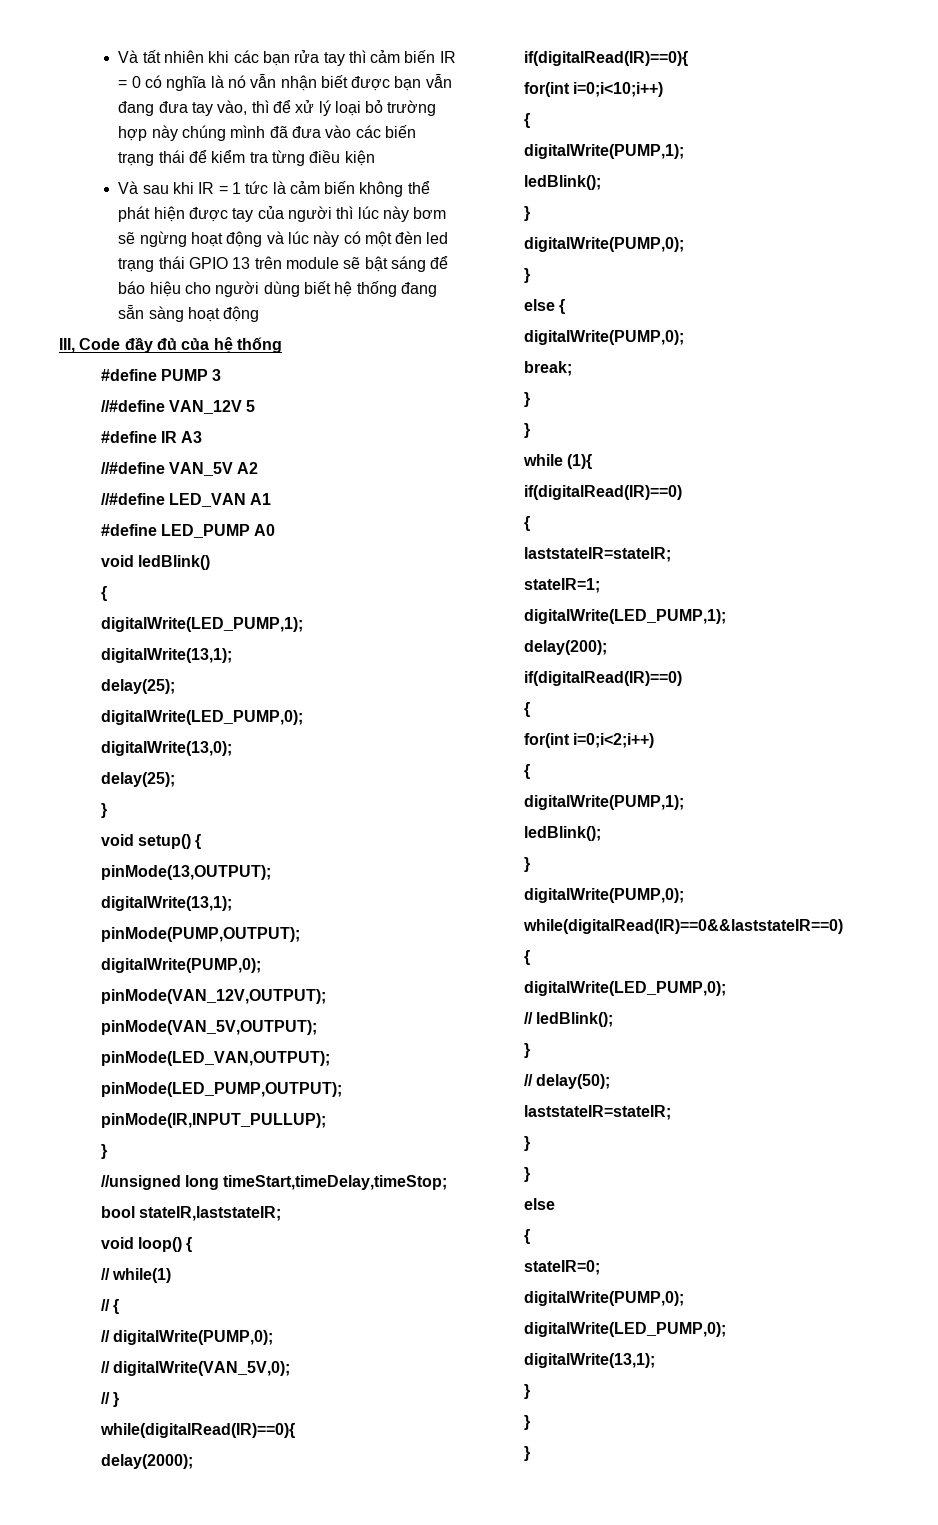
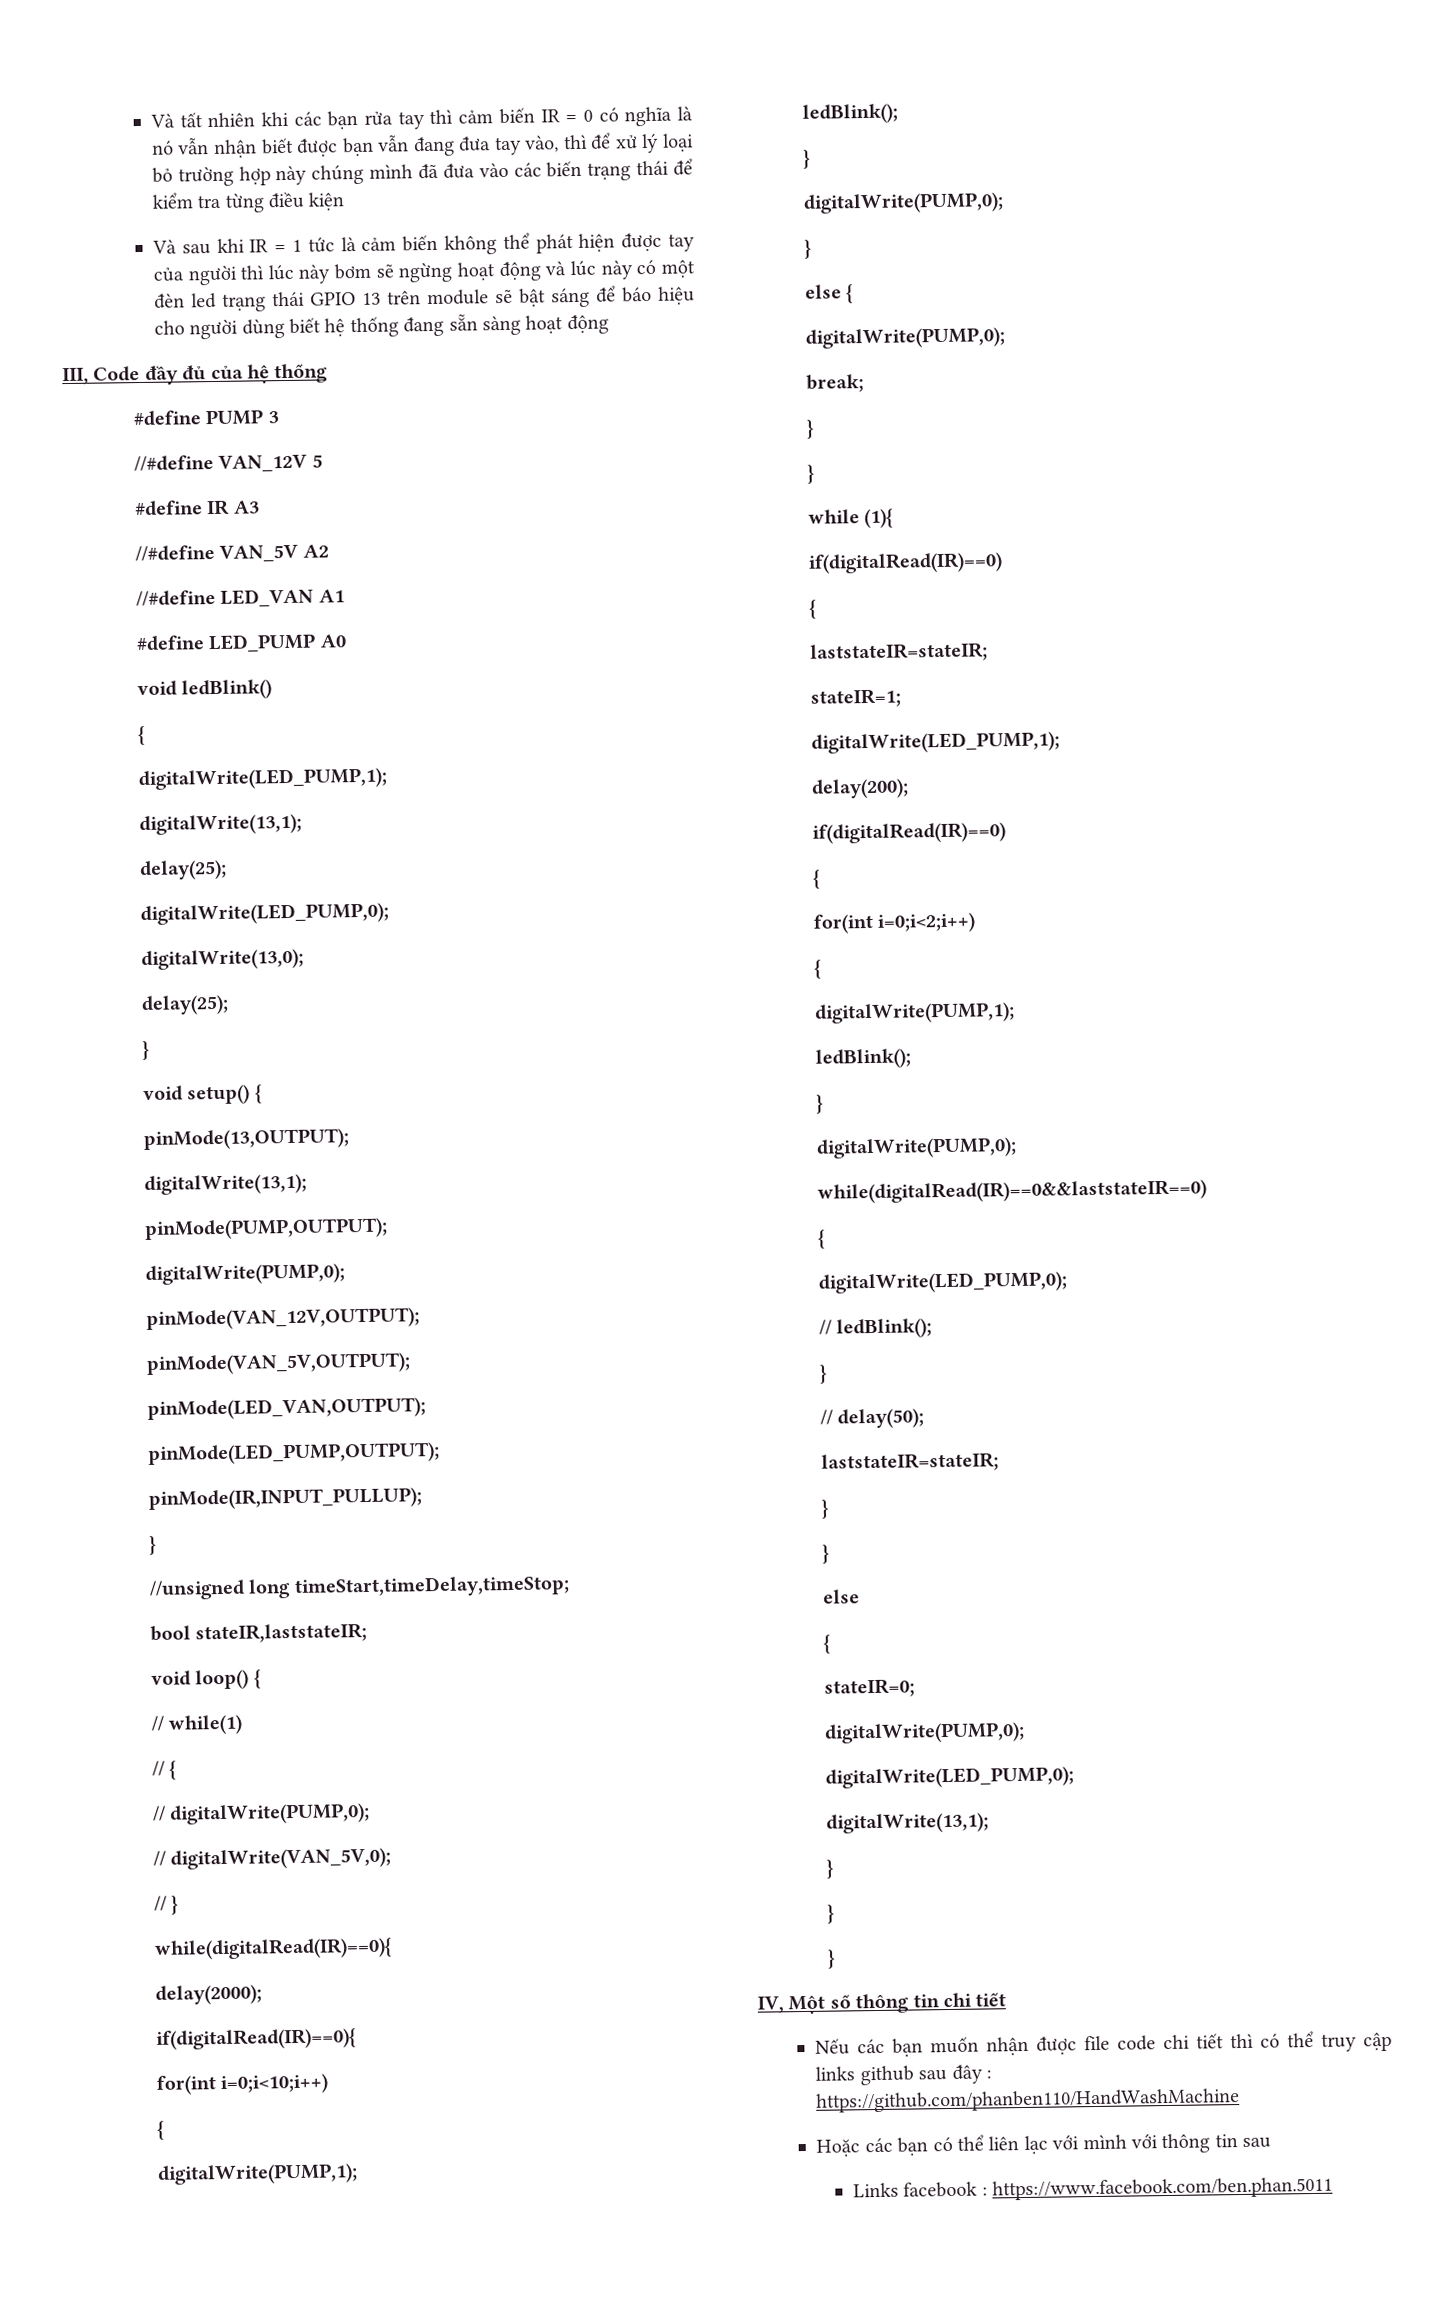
+ IV, Một số thông tin chi tiết
+ Nếu các bạn muốn nhận được file code chi tiết thì có thể truy cập links github sau đây : https://github.com/phanben110/HandWashMachine
+ Hoặc các bạn có thể liên lạc với mình với thông tin sau
+ Links facebook : https://www.facebook.com/ben.phan.5011

